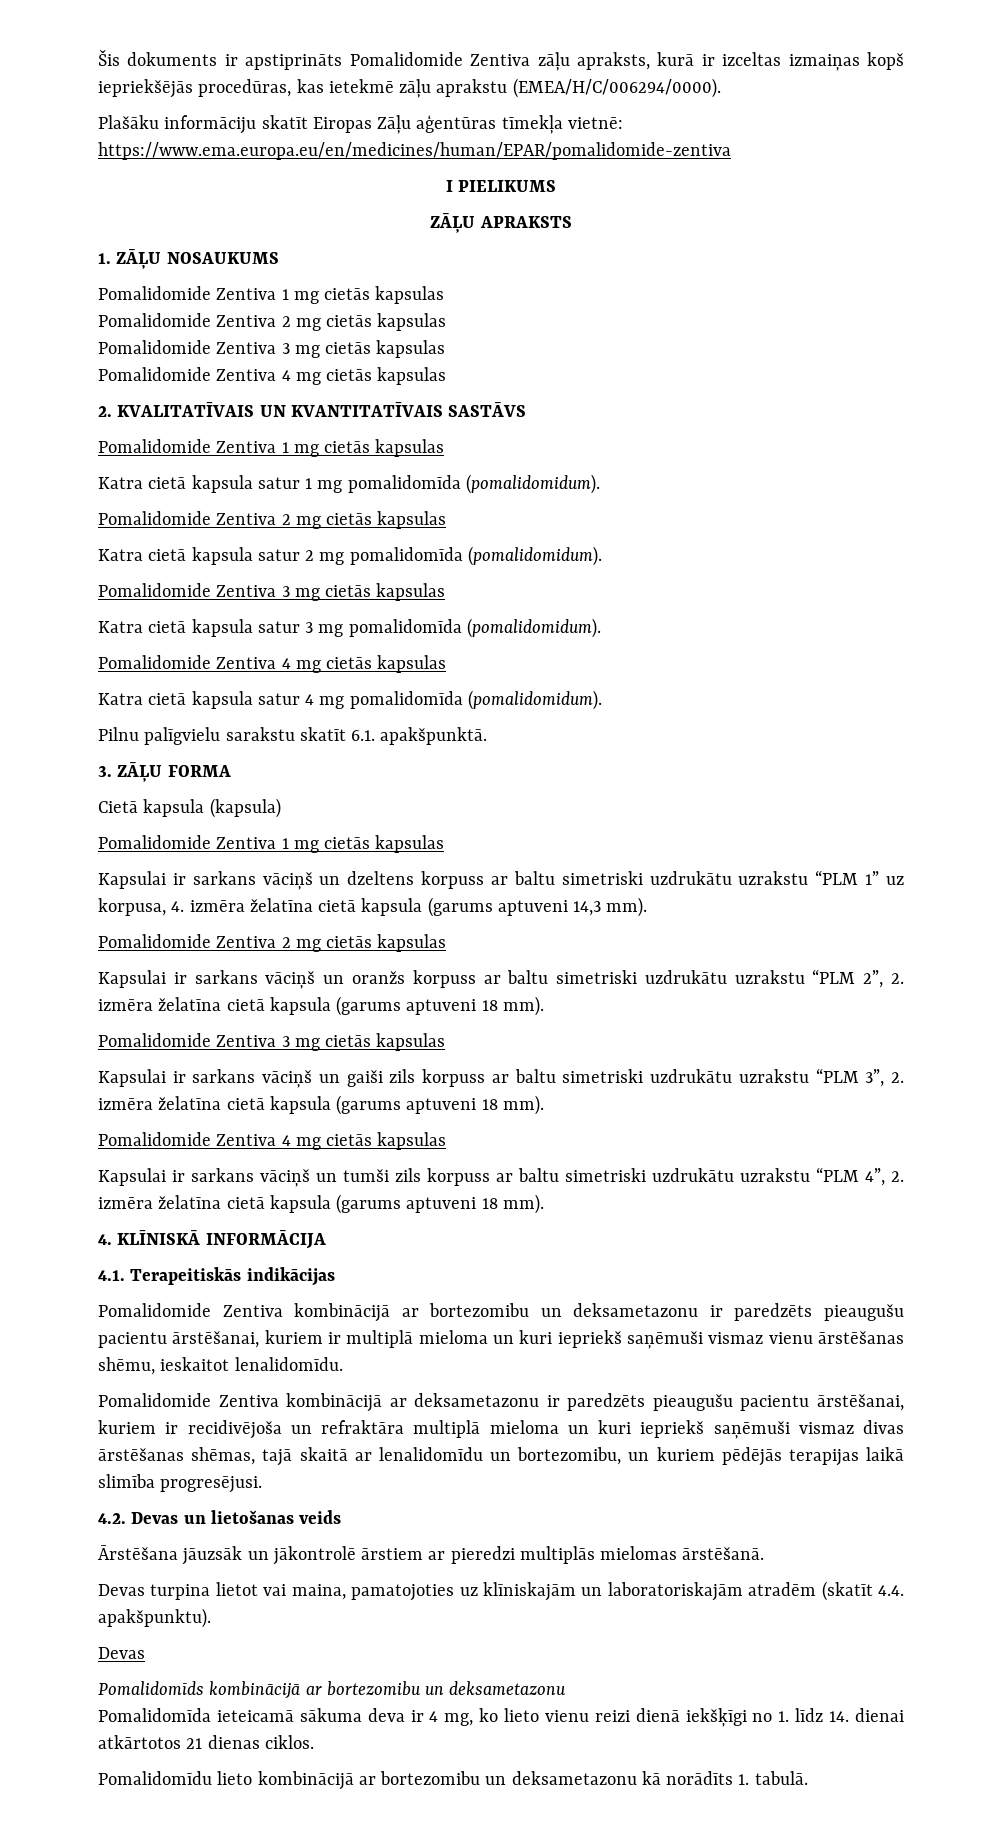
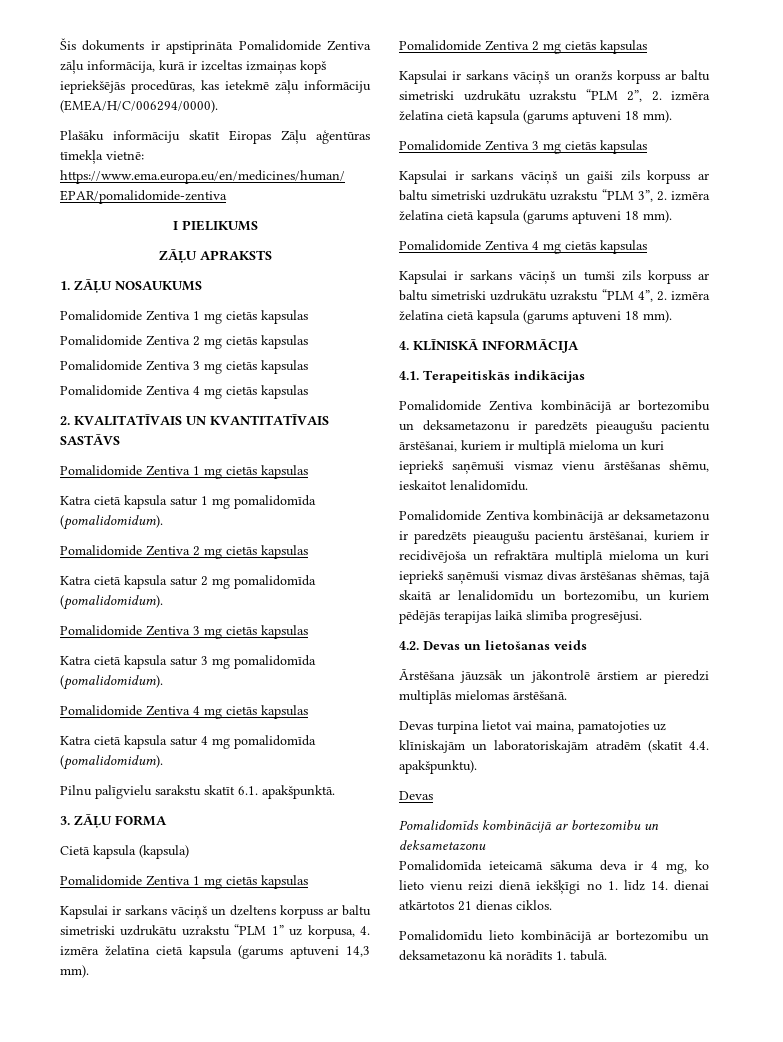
- Šis dokuments ir apstiprināts Pomalidomide Zentiva zāļu apraksts, kurā ir izceltas izmaiņas kopš iepriekšējās procedūras, kas ietekmē zāļu aprakstu (EMEA/H/C/006294/0000).
+ Šis dokuments ir apstiprināta Pomalidomide Zentiva zāļu informācija, kurā ir izceltas izmaiņas kopš iepriekšējās procedūras, kas ietekmē zāļu informāciju (EMEA/H/C/006294/0000).

